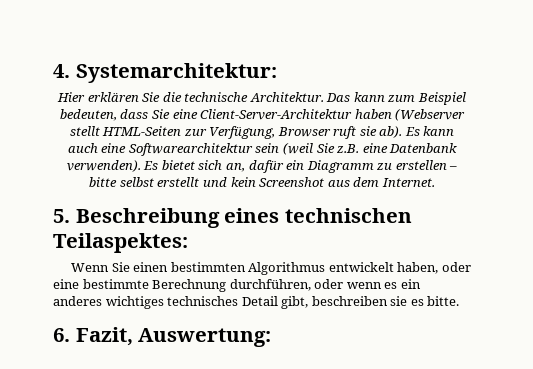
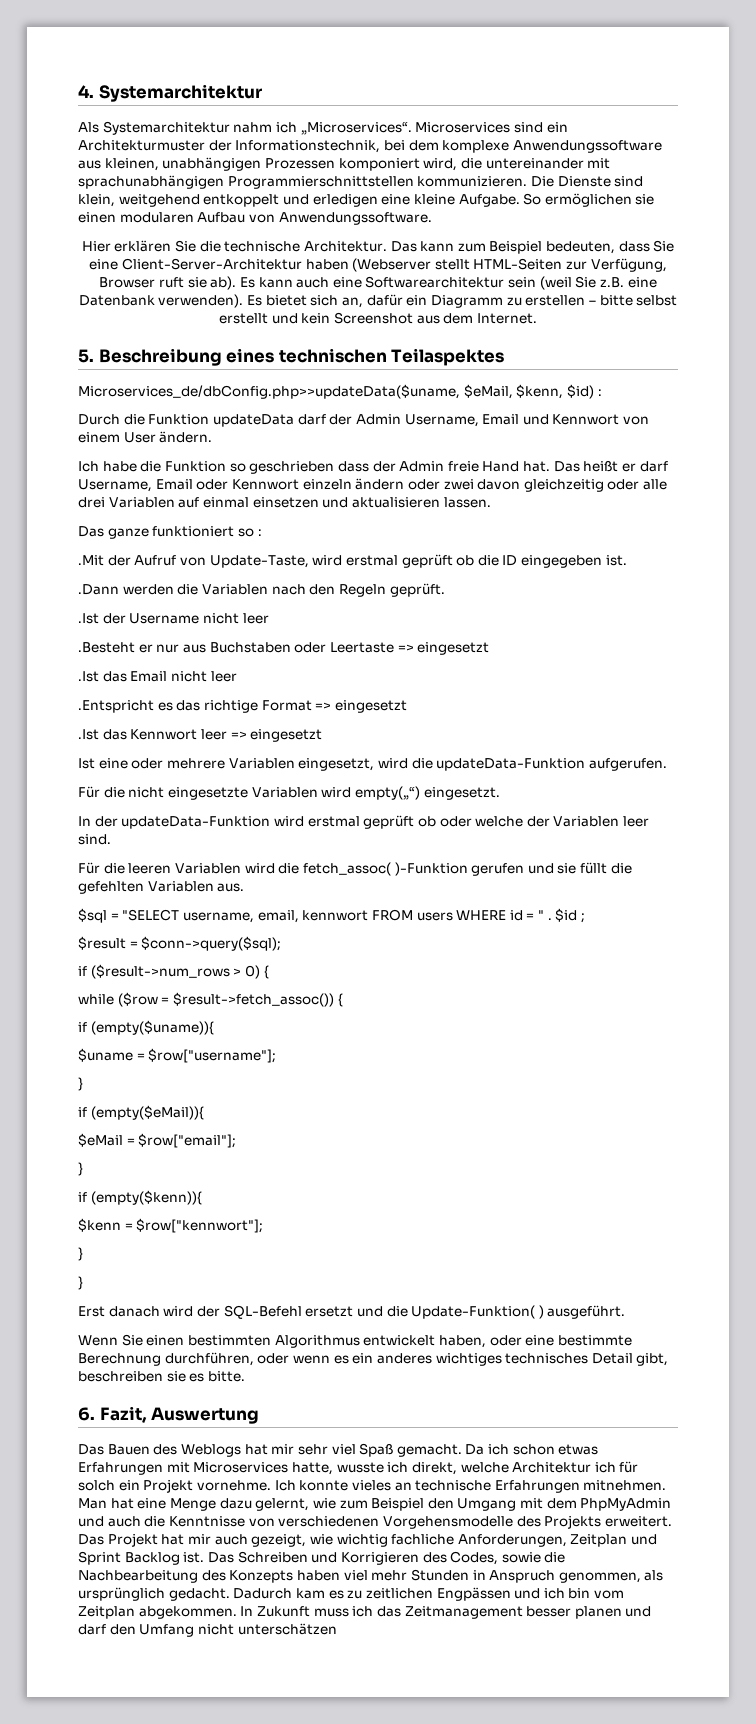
- 4. Systemarchitektur:
+ 4. Systemarchitektur
+ Als Systemarchitektur nahm ich „Microservices“. Microservices sind ein Architekturmuster der Informationstechnik, bei dem komplexe Anwendungssoftware aus kleinen, unabhängigen Prozessen komponiert wird, die untereinander mit sprachunabhängigen Programmierschnittstellen kommunizieren. Die Dienste sind klein, weitgehend entkoppelt und erledigen eine kleine Aufgabe. So ermöglichen sie einen modularen Aufbau von Anwendungssoftware.
- 5. Beschreibung eines technischen Teilaspektes:
+ 5. Beschreibung eines technischen Teilaspektes
+ Microservices_de/dbConfig.php>>updateData($uname, $eMail, $kenn, $id) :
+ Durch die Funktion updateData darf der Admin Username, Email und Kennwort von einem User ändern.
+ Ich habe die Funktion so geschrieben dass der Admin freie Hand hat. Das heißt er darf Username, Email oder Kennwort einzeln ändern oder zwei davon gleichzeitig oder alle drei Variablen auf einmal einsetzen und aktualisieren lassen.
+ Das ganze funktioniert so :
+ .Mit der Aufruf von Update-Taste, wird erstmal geprüft ob die ID eingegeben ist.
+ .Dann werden die Variablen nach den Regeln geprüft.
+ .Ist der Username nicht leer
+ .Besteht er nur aus Buchstaben oder Leertaste => eingesetzt
+ .Ist das Email nicht leer
+ .Entspricht es das richtige Format => eingesetzt
+ .Ist das Kennwort leer => eingesetzt
+ Ist eine oder mehrere Variablen eingesetzt, wird die updateData-Funktion aufgerufen.
+ Für die nicht eingesetzte Variablen wird empty(„“) eingesetzt.
+ In der updateData-Funktion wird erstmal geprüft ob oder welche der Variablen leer sind.
+ Für die leeren Variablen wird die fetch_assoc( )-Funktion gerufen und sie füllt die gefehlten Variablen aus.
+ $sql = "SELECT username, email, kennwort FROM users WHERE id = " . $id ;
+ $result = $conn->query($sql);
+ if ($result->num_rows > 0) {
+ while ($row = $result->fetch_assoc()) {
+ if (empty($uname)){
+ $uname = $row["username"];
+ }
+ if (empty($eMail)){
+ $eMail = $row["email"];
+ }
+ if (empty($kenn)){
+ $kenn = $row["kennwort"];
+ }
+ }
+ Erst danach wird der SQL-Befehl ersetzt und die Update-Funktion( ) ausgeführt.
- 6. Fazit, Auswertung:
+ 6. Fazit, Auswertung
+ Das Bauen des Weblogs hat mir sehr viel Spaß gemacht. Da ich schon etwas Erfahrungen mit Microservices hatte, wusste ich direkt, welche Architektur ich für solch ein Projekt vornehme. Ich konnte vieles an technische Erfahrungen mitnehmen. Man hat eine Menge dazu gelernt, wie zum Beispiel den Umgang mit dem PhpMyAdmin und auch die Kenntnisse von verschiedenen Vorgehensmodelle des Projekts erweitert. Das Projekt hat mir auch gezeigt, wie wichtig fachliche Anforderungen, Zeitplan und Sprint Backlog ist. Das Schreiben und Korrigieren des Codes, sowie die Nachbearbeitung des Konzepts haben viel mehr Stunden in Anspruch genommen, als ursprünglich gedacht. Dadurch kam es zu zeitlichen Engpässen und ich bin vom Zeitplan abgekommen. In Zukunft muss ich das Zeitmanagement besser planen und darf den Umfang nicht unterschätzen

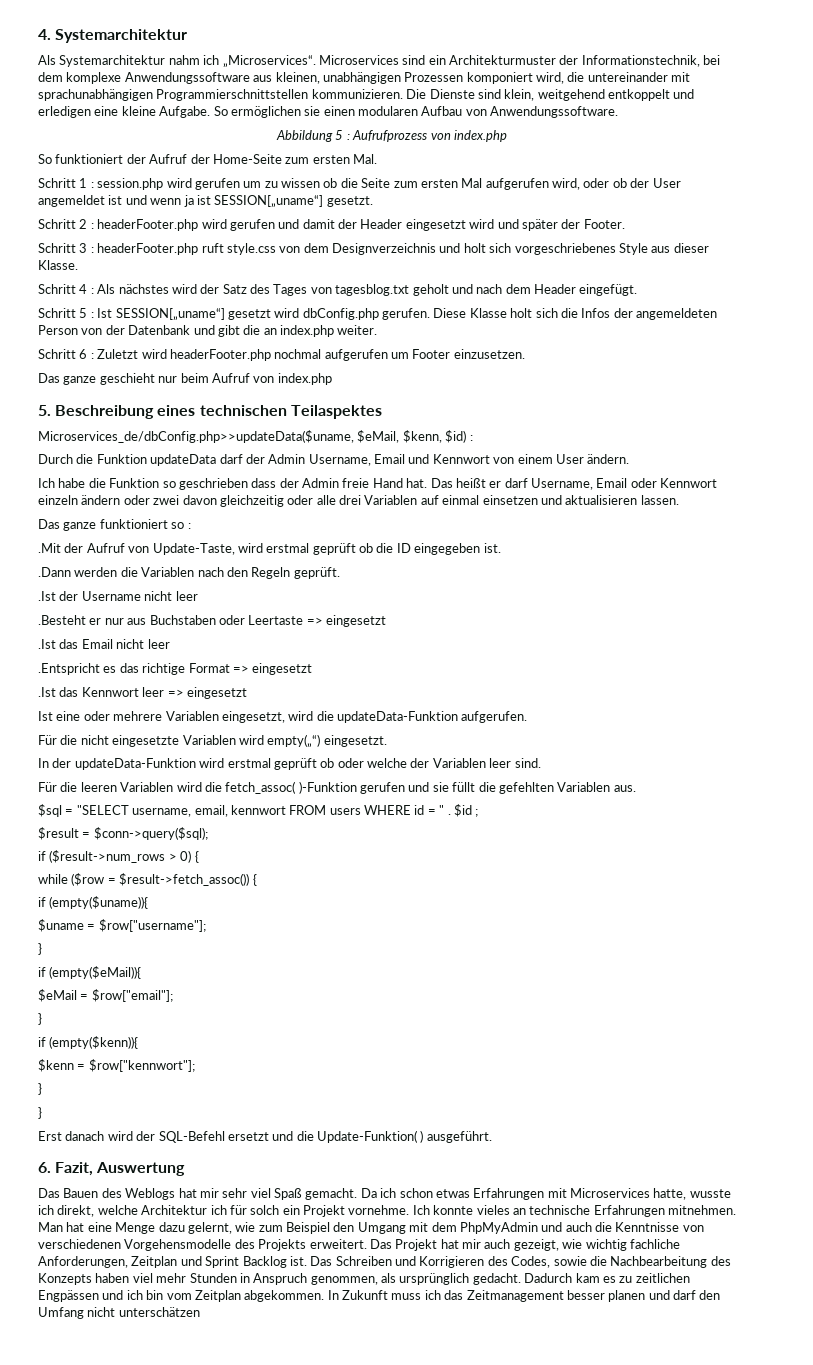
- Hier erklären Sie die technische Architektur. Das kann zum Beispiel bedeuten, dass Sie eine Client-Server-Architektur haben (Webserver stellt HTML-Seiten zur Verfügung, Browser ruft sie ab). Es kann auch eine Softwarearchitektur sein (weil Sie z.B. eine Datenbank verwenden). Es bietet sich an, dafür ein Diagramm zu erstellen – bitte selbst erstellt und kein Screenshot aus dem Internet.
+ Abbildung 5 : Aufrufprozess von index.php
+ So funktioniert der Aufruf der Home-Seite zum ersten Mal.
+ Schritt 1 : session.php wird gerufen um zu wissen ob die Seite zum ersten Mal aufgerufen wird, oder ob der User angemeldet ist und wenn ja ist SESSION[„uname“] gesetzt.
+ Schritt 2 : headerFooter.php wird gerufen und damit der Header eingesetzt wird und später der Footer.
+ Schritt 3 : headerFooter.php ruft style.css von dem Designverzeichnis und holt sich vorgeschriebenes Style aus dieser Klasse.
+ Schritt 4 : Als nächstes wird der Satz des Tages von tagesblog.txt geholt und nach dem Header eingefügt.
+ Schritt 5 : Ist SESSION[„uname“] gesetzt wird dbConfig.php gerufen. Diese Klasse holt sich die Infos der angemeldeten Person von der Datenbank und gibt die an index.php weiter.
+ Schritt 6 : Zuletzt wird headerFooter.php nochmal aufgerufen um Footer einzusetzen.
+ Das ganze geschieht nur beim Aufruf von index.php
- Wenn Sie einen bestimmten Algorithmus entwickelt haben, oder eine bestimmte Berechnung durchführen, oder wenn es ein anderes wichtiges technisches Detail gibt, beschreiben sie es bitte.

